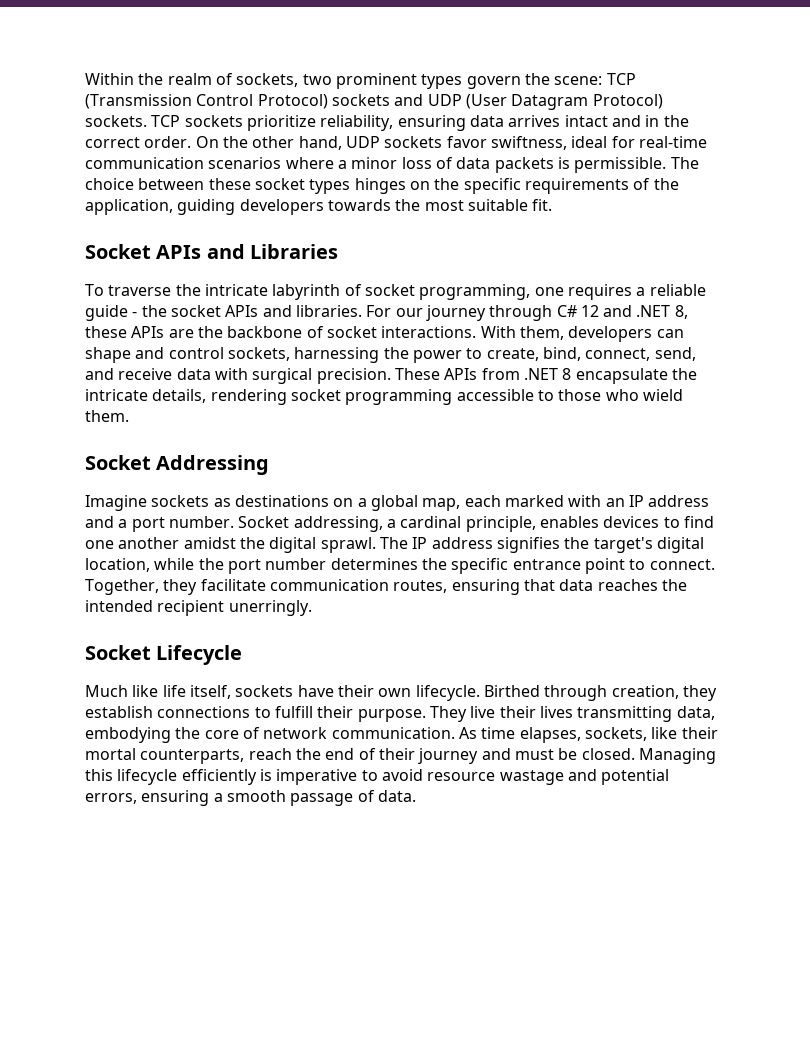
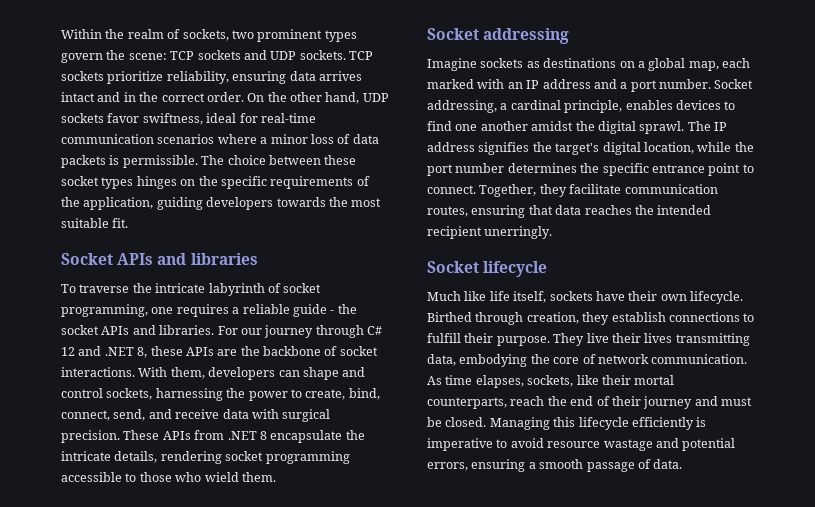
- Within the realm of sockets, two prominent types govern the scene: TCP (Transmission Control Protocol) sockets and UDP (User Datagram Protocol) sockets.
+ Within the realm of sockets, two prominent types govern the scene: TCP sockets and UDP sockets.
- Socket APIs and Libraries
+ Socket APIs and libraries
- Socket Addressing
+ Socket addressing
- Socket Lifecycle
+ Socket lifecycle

